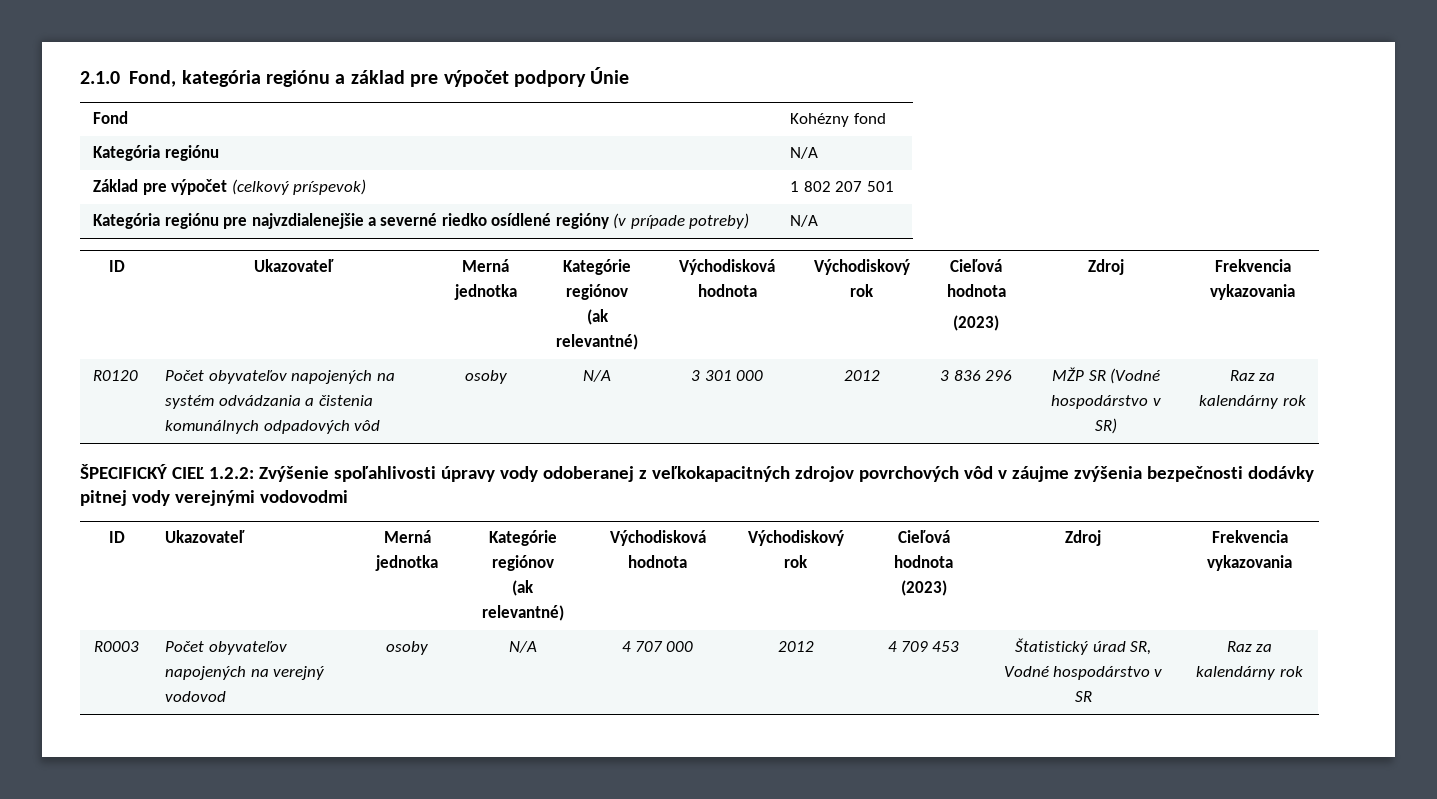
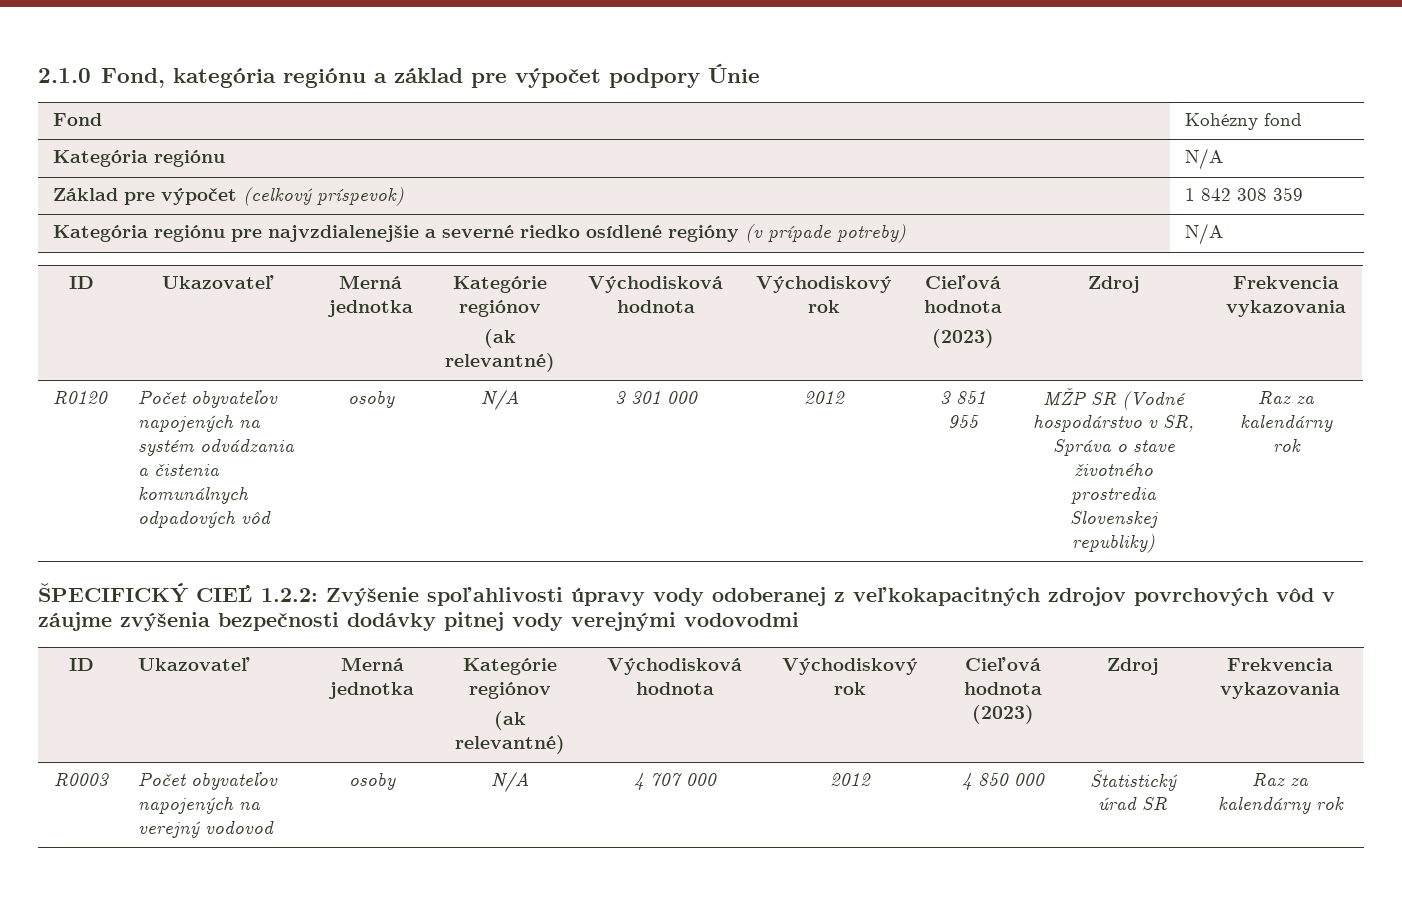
- Základ pre výpočet (celkový príspevok) | 1 802 207 501
+ Základ pre výpočet (celkový príspevok) | 1 842 308 359
- R0120 | Počet obyvateľov napojených na systém odvádzania a čistenia komunálnych odpadových vôd | osoby | N/A | 3 301 000 | 2012 | 3 836 296 | MŽP SR (Vodné hospodárstvo v SR) | Raz za kalendárny rok
+ R0120 | Počet obyvateľov napojených na systém odvádzania a čistenia komunálnych odpadových vôd | osoby | N/A | 3 301 000 | 2012 | 3 851 955 | MŽP SR (Vodné hospodárstvo v SR, Správa o stave životného prostredia Slovenskej republiky) | Raz za kalendárny rok
- R0003 | Počet obyvateľov napojených na verejný vodovod | osoby | N/A | 4 707 000 | 2012 | 4 709 453 | Štatistický úrad SR, Vodné hospodárstvo v SR | Raz za kalendárny rok
+ R0003 | Počet obyvateľov napojených na verejný vodovod | osoby | N/A | 4 707 000 | 2012 | 4 850 000 | Štatistický úrad SR | Raz za kalendárny rok

